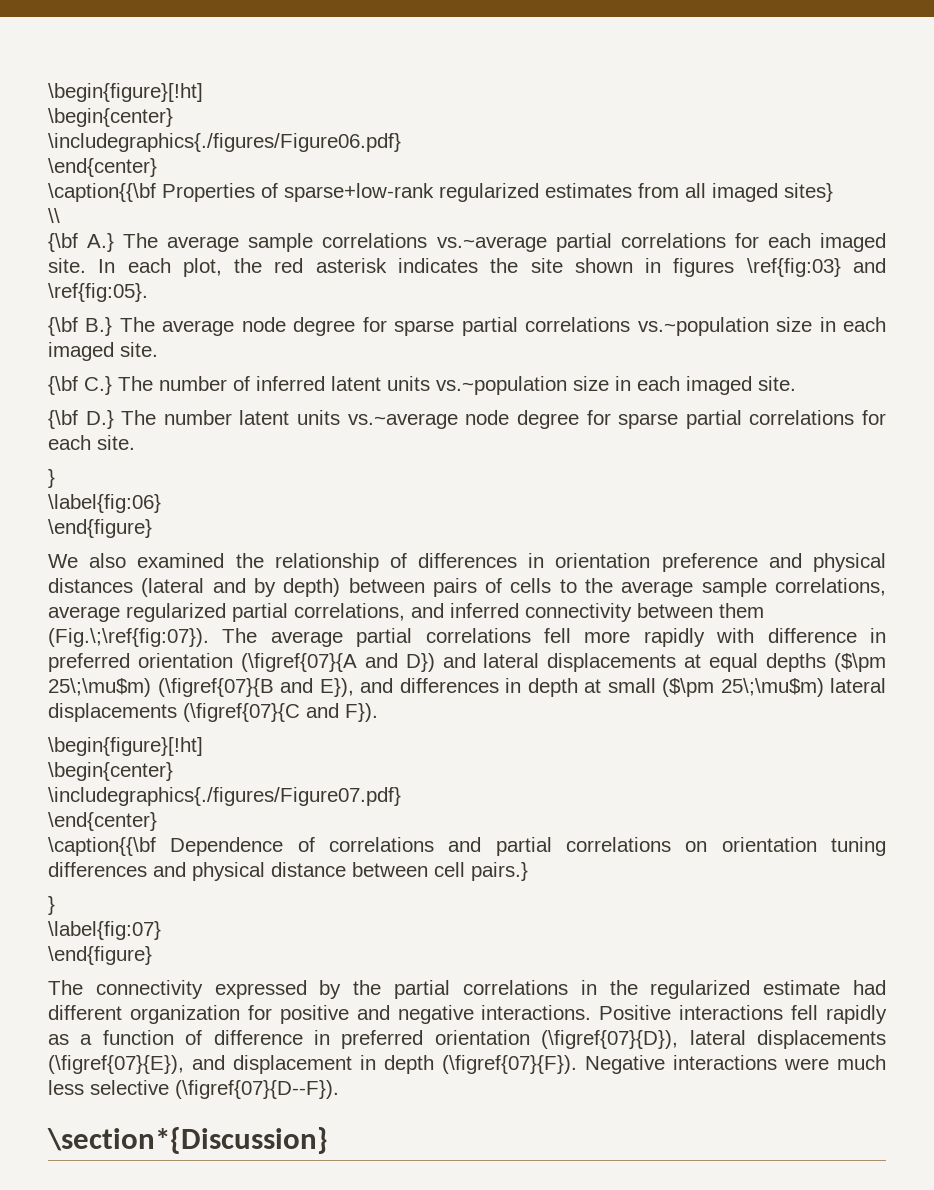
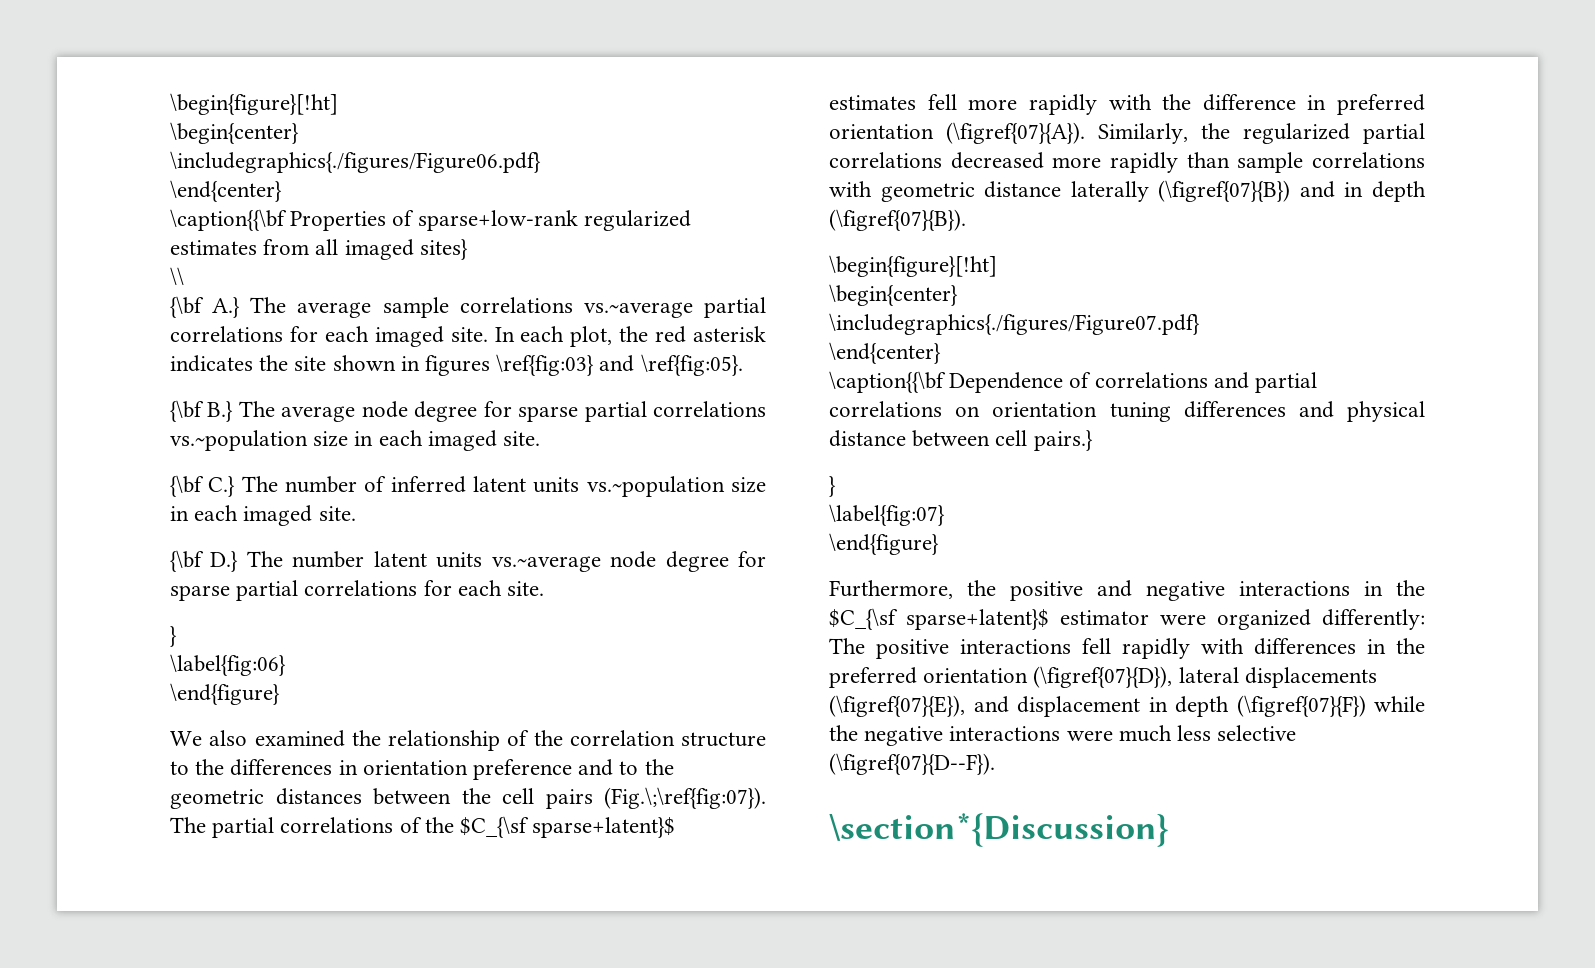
- We also examined the relationship of differences in orientation preference and physical distances (lateral and by depth) between pairs of cells to the average sample correlations, average regularized partial correlations, and inferred connectivity between them (Fig.\;\ref{fig:07}). The average partial correlations fell more rapidly with difference in preferred orientation (\figref{07}{A and D}) and lateral displacements at equal depths ($\pm 25\;\mu$m) (\figref{07}{B and E}), and differences in depth at small ($\pm 25\;\mu$m) lateral displacements (\figref{07}{C and F}).
+ We also examined the relationship of the correlation structure to the differences in orientation preference and to the geometric distances between the cell pairs (Fig.\;\ref{fig:07}). The partial correlations of the $C_{\sf sparse+latent}$ estimates fell more rapidly with the difference in preferred orientation (\figref{07}{A}). Similarly, the regularized partial correlations decreased more rapidly than sample correlations with geometric distance laterally (\figref{07}{B}) and in depth (\figref{07}{B}).
- The connectivity expressed by the partial correlations in the regularized estimate had different organization for positive and negative interactions. Positive interactions fell rapidly as a function of difference in preferred orientation (\figref{07}{D}), lateral displacements (\figref{07}{E}), and displacement in depth (\figref{07}{F}). Negative interactions were much less selective (\figref{07}{D--F}).
+ Furthermore, the positive and negative interactions in the $C_{\sf sparse+latent}$ estimator were organized differently: The positive interactions fell rapidly with differences in the preferred orientation (\figref{07}{D}), lateral displacements (\figref{07}{E}), and displacement in depth (\figref{07}{F}) while the negative interactions were much less selective (\figref{07}{D--F}).

